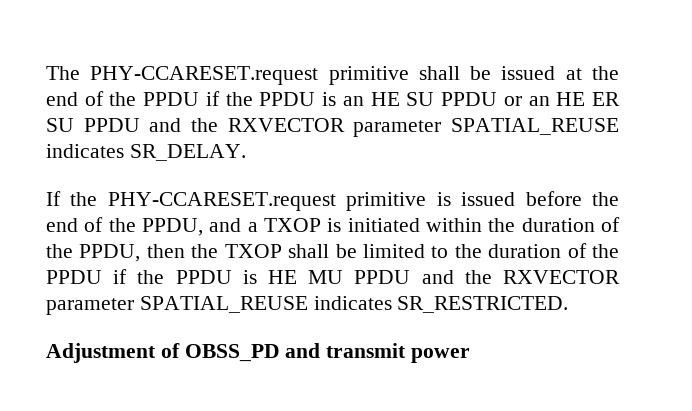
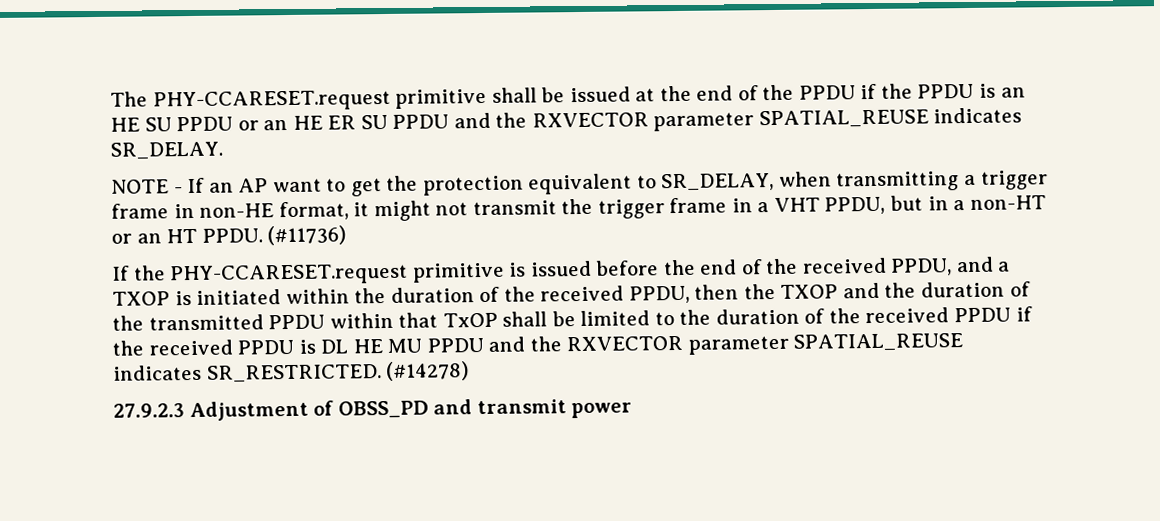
+ NOTE - If an AP want to get the protection equivalent to SR_DELAY, when transmitting a trigger frame in non-HE format, it might not transmit the trigger frame in a VHT PPDU, but in a non-HT or an HT PPDU. (#11736)
- If the PHY-CCARESET.request primitive is issued before the end of the PPDU, and a TXOP is initiated within the duration of the PPDU, then the TXOP shall be limited to the duration of the PPDU if the PPDU is HE MU PPDU and the RXVECTOR parameter SPATIAL_REUSE indicates SR_RESTRICTED.
- Adjustment of OBSS_PD and transmit power
+ If the PHY-CCARESET.request primitive is issued before the end of the received PPDU, and a TXOP is initiated within the duration of the received PPDU, then the TXOP and the duration of the transmitted PPDU within that TxOP shall be limited to the duration of the received PPDU if the received PPDU is DL HE MU PPDU and the RXVECTOR parameter SPATIAL_REUSE indicates SR_RESTRICTED. (#14278)
+ 27.9.2.3 Adjustment of OBSS_PD and transmit power

